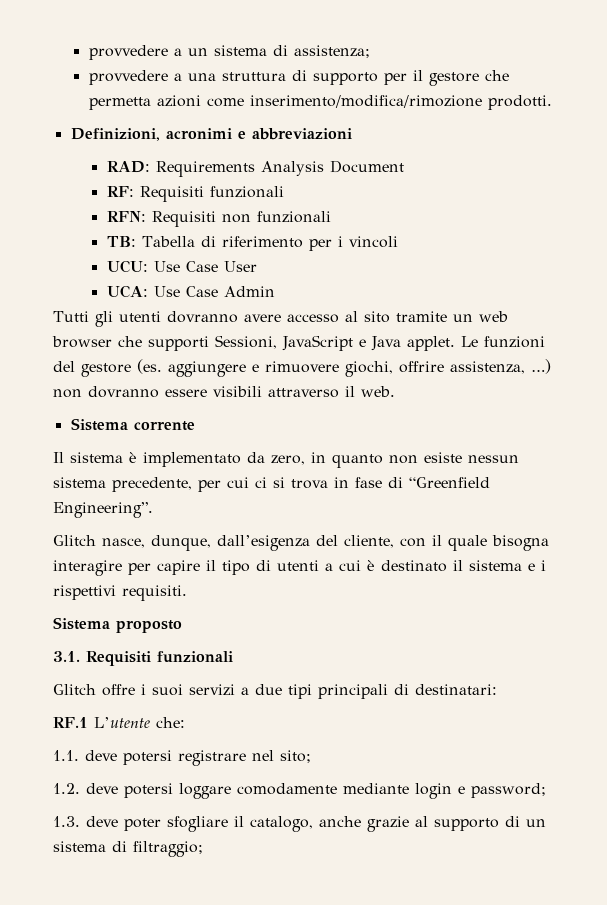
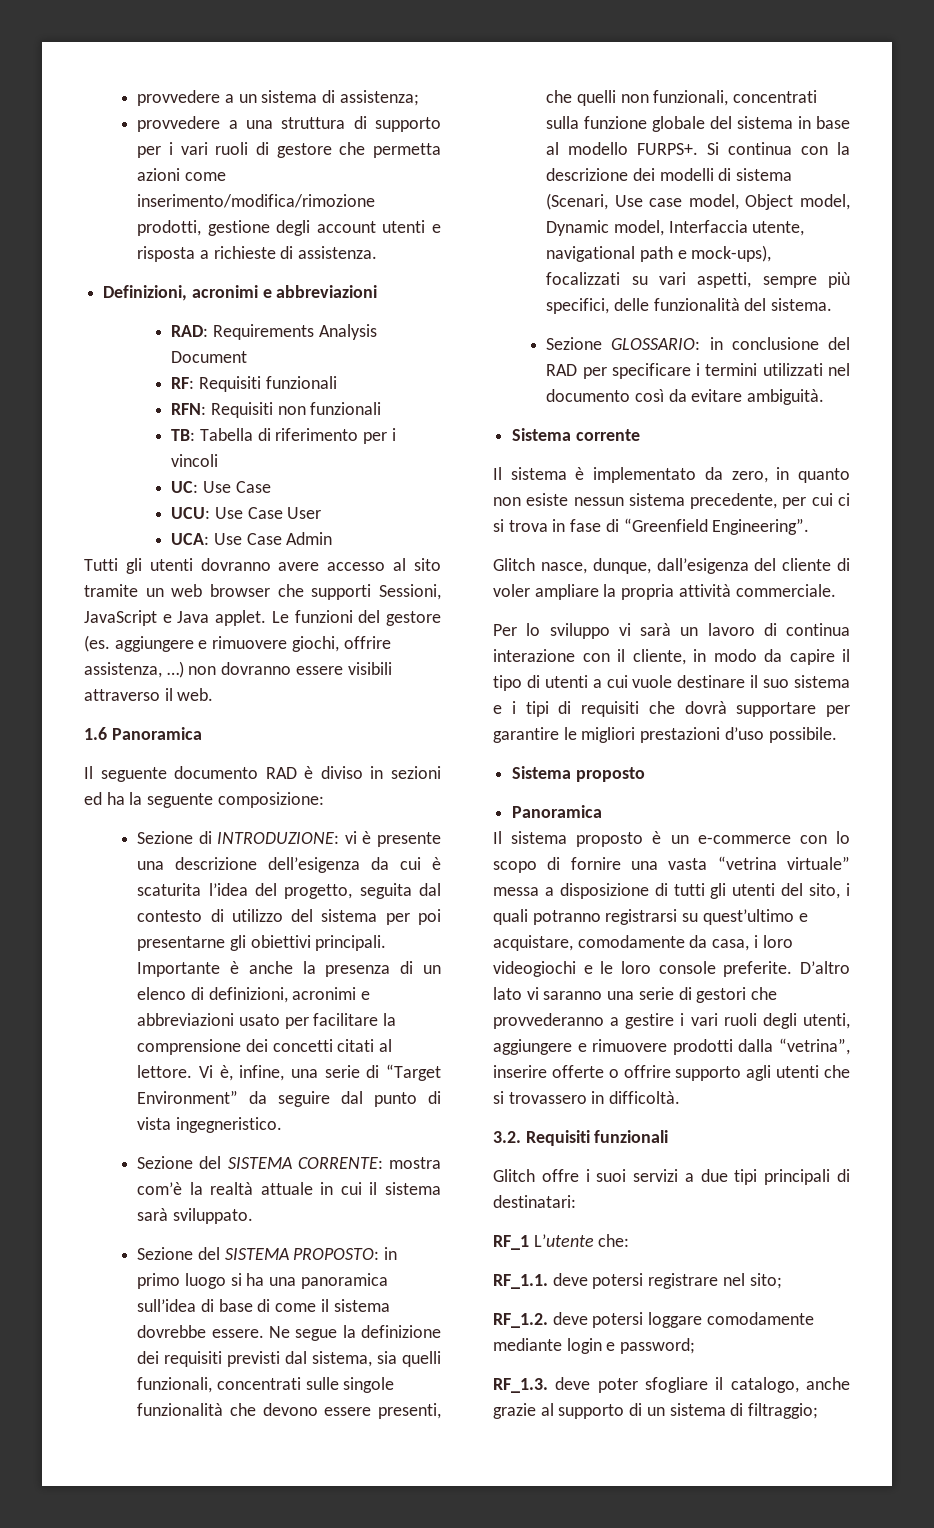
- provvedere a una struttura di supporto per il gestore che permetta azioni come inserimento/modifica/rimozione prodotti.
+ provvedere a una struttura di supporto per i vari ruoli di gestore che permetta azioni come inserimento/modifica/rimozione prodotti, gestione degli account utenti e risposta a richieste di assistenza.
+ UC: Use Case
+ 1.6 Panoramica
+ Il seguente documento RAD è diviso in sezioni ed ha la seguente composizione:
+ Sezione di INTRODUZIONE: vi è presente una descrizione dell’esigenza da cui è scaturita l’idea del progetto, seguita dal contesto di utilizzo del sistema per poi presentarne gli obiettivi principali. Importante è anche la presenza di un elenco di definizioni, acronimi e abbreviazioni usato per facilitare la comprensione dei concetti citati al lettore. Vi è, infine, una serie di “Target Environment” da seguire dal punto di vista ingegneristico.
+ Sezione del SISTEMA CORRENTE: mostra com’è la realtà attuale in cui il sistema sarà sviluppato.
+ Sezione del SISTEMA PROPOSTO: in primo luogo si ha una panoramica sull’idea di base di come il sistema dovrebbe essere. Ne segue la definizione dei requisiti previsti dal sistema, sia quelli funzionali, concentrati sulle singole funzionalità che devono essere presenti, che quelli non funzionali, concentrati sulla funzione globale del sistema in base al modello FURPS+. Si continua con la descrizione dei modelli di sistema (Scenari, Use case model, Object model, Dynamic model, Interfaccia utente, navigational path e mock-ups), focalizzati su vari aspetti, sempre più specifici, delle funzionalità del sistema.
+ Sezione GLOSSARIO: in conclusione del RAD per specificare i termini utilizzati nel documento così da evitare ambiguità.
- Glitch nasce, dunque, dall’esigenza del cliente, con il quale bisogna interagire per capire il tipo di utenti a cui è destinato il sistema e i rispettivi requisiti.
+ Glitch nasce, dunque, dall’esigenza del cliente di voler ampliare la propria attività commerciale.
+ Per lo sviluppo vi sarà un lavoro di continua interazione con il cliente, in modo da capire il tipo di utenti a cui vuole destinare il suo sistema e i tipi di requisiti che dovrà supportare per garantire le migliori prestazioni d’uso possibile.
  Sistema proposto
- 3.1. Requisiti funzionali
+ Panoramica
+ Il sistema proposto è un e-commerce con lo scopo di fornire una vasta “vetrina virtuale” messa a disposizione di tutti gli utenti del sito, i quali potranno registrarsi su quest’ultimo e acquistare, comodamente da casa, i loro videogiochi e le loro console preferite. D’altro lato vi saranno una serie di gestori che provvederanno a gestire i vari ruoli degli utenti, aggiungere e rimuovere prodotti dalla “vetrina”, inserire offerte o offrire supporto agli utenti che si trovassero in difficoltà.
+ 3.2. Requisiti funzionali
- RF.1 L’utente che:
+ RF_1 L’utente che:
- 1.1. deve potersi registrare nel sito;
+ RF_1.1. deve potersi registrare nel sito;
- 1.2. deve potersi loggare comodamente mediante login e password;
+ RF_1.2. deve potersi loggare comodamente mediante login e password;
- 1.3. deve poter sfogliare il catalogo, anche grazie al supporto di un sistema di filtraggio;
+ RF_1.3. deve poter sfogliare il catalogo, anche grazie al supporto di un sistema di filtraggio;

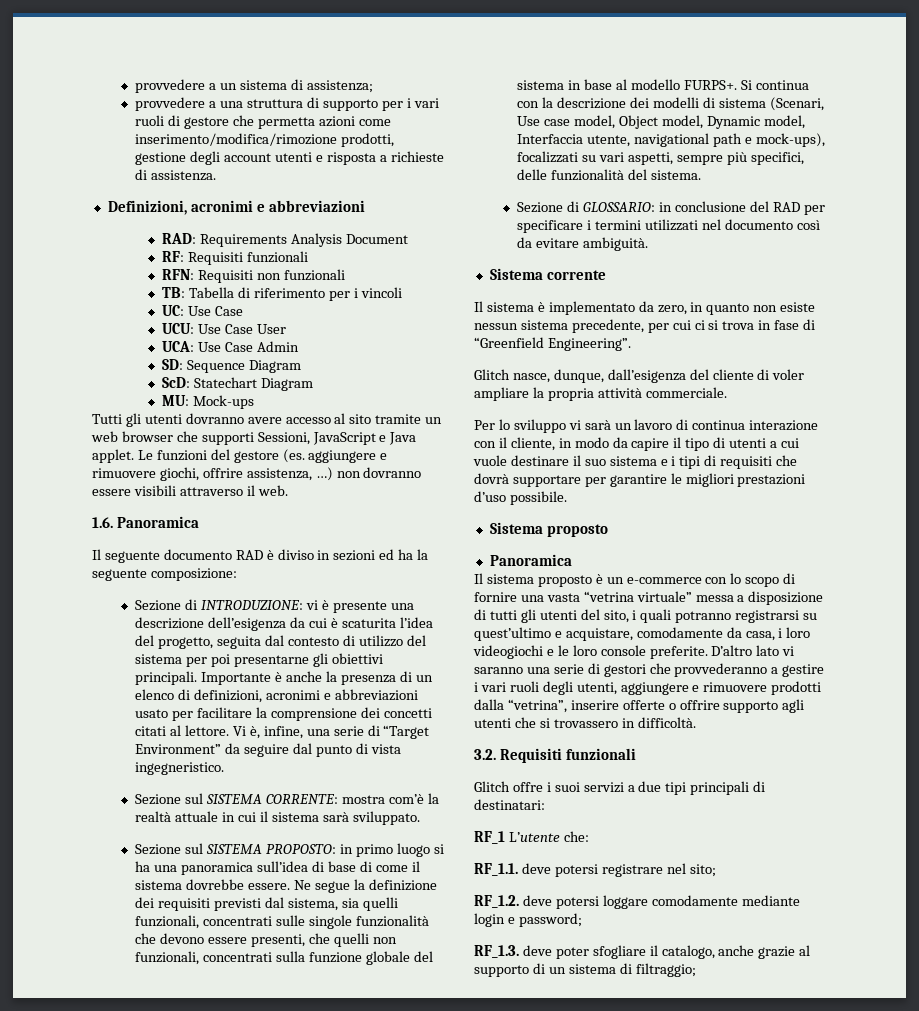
+ SD: Sequence Diagram
+ ScD: Statechart Diagram
+ MU: Mock-ups
- 1.6 Panoramica
+ 1.6. Panoramica
- Sezione del SISTEMA CORRENTE: mostra com’è la realtà attuale in cui il sistema sarà sviluppato.
+ Sezione sul SISTEMA CORRENTE: mostra com’è la realtà attuale in cui il sistema sarà sviluppato.
- Sezione del SISTEMA PROPOSTO: in primo luogo si ha una panoramica sull’idea di base di come il sistema dovrebbe essere.
+ Sezione sul SISTEMA PROPOSTO: in primo luogo si ha una panoramica sull’idea di base di come il sistema dovrebbe essere.
- Sezione GLOSSARIO: in conclusione del RAD per specificare i termini utilizzati nel documento così da evitare ambiguità.
+ Sezione di GLOSSARIO: in conclusione del RAD per specificare i termini utilizzati nel documento così da evitare ambiguità.

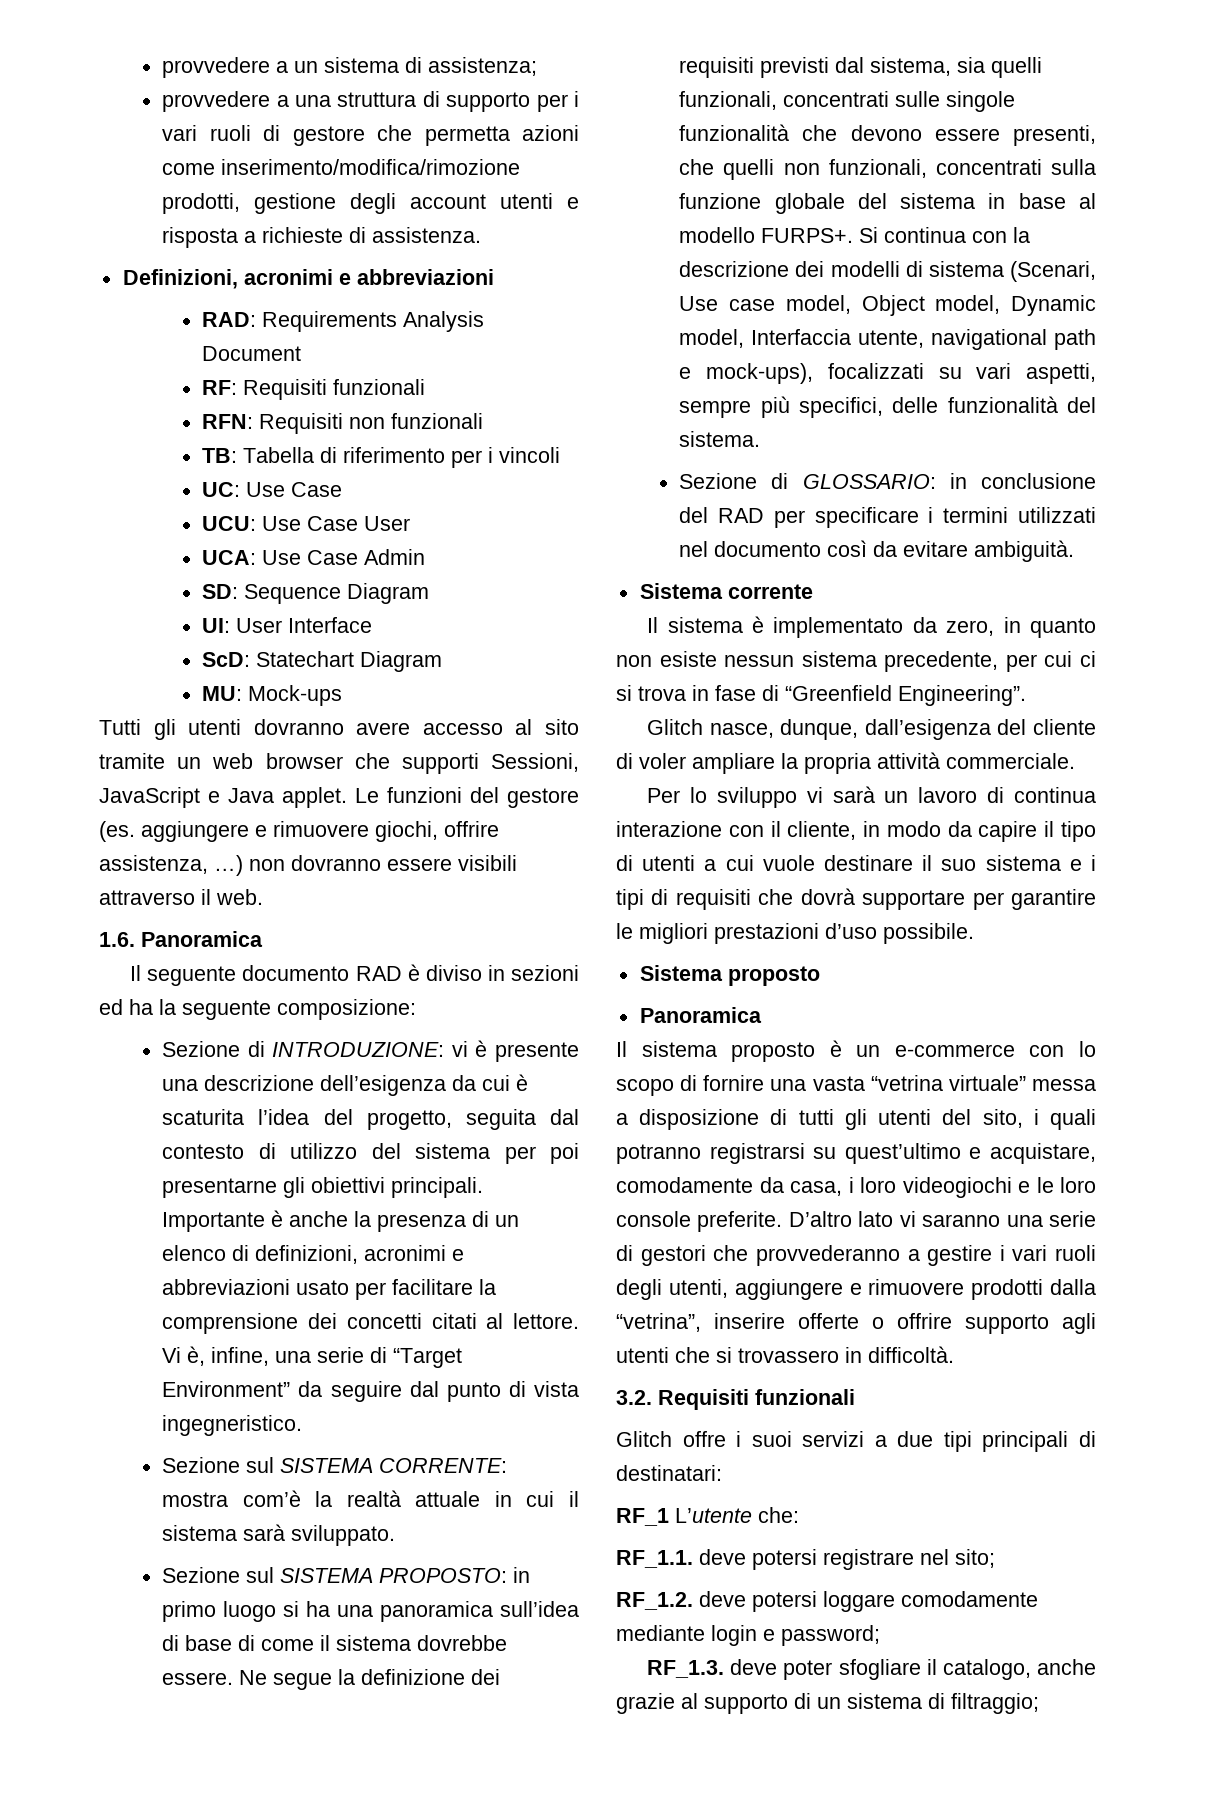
+ UI: User Interface

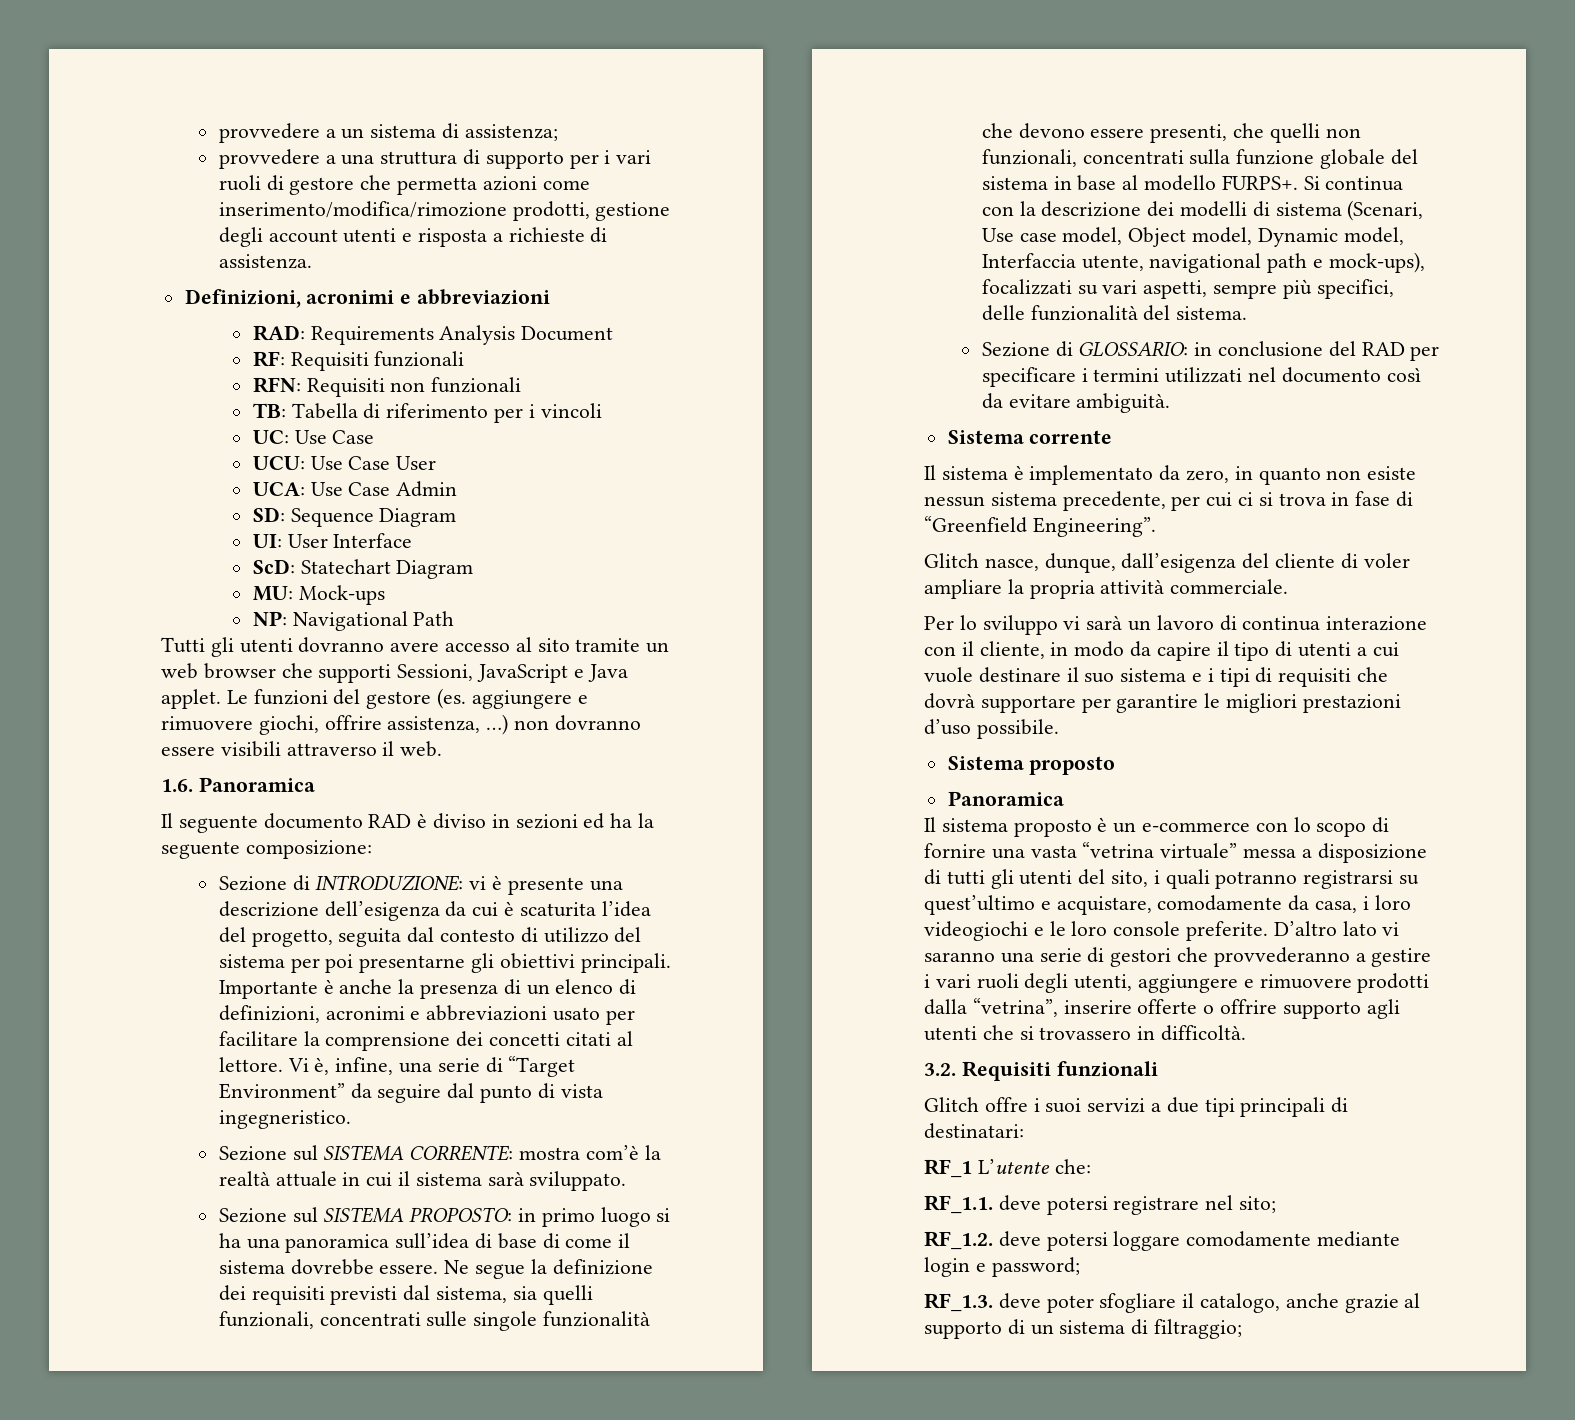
+ NP: Navigational Path

